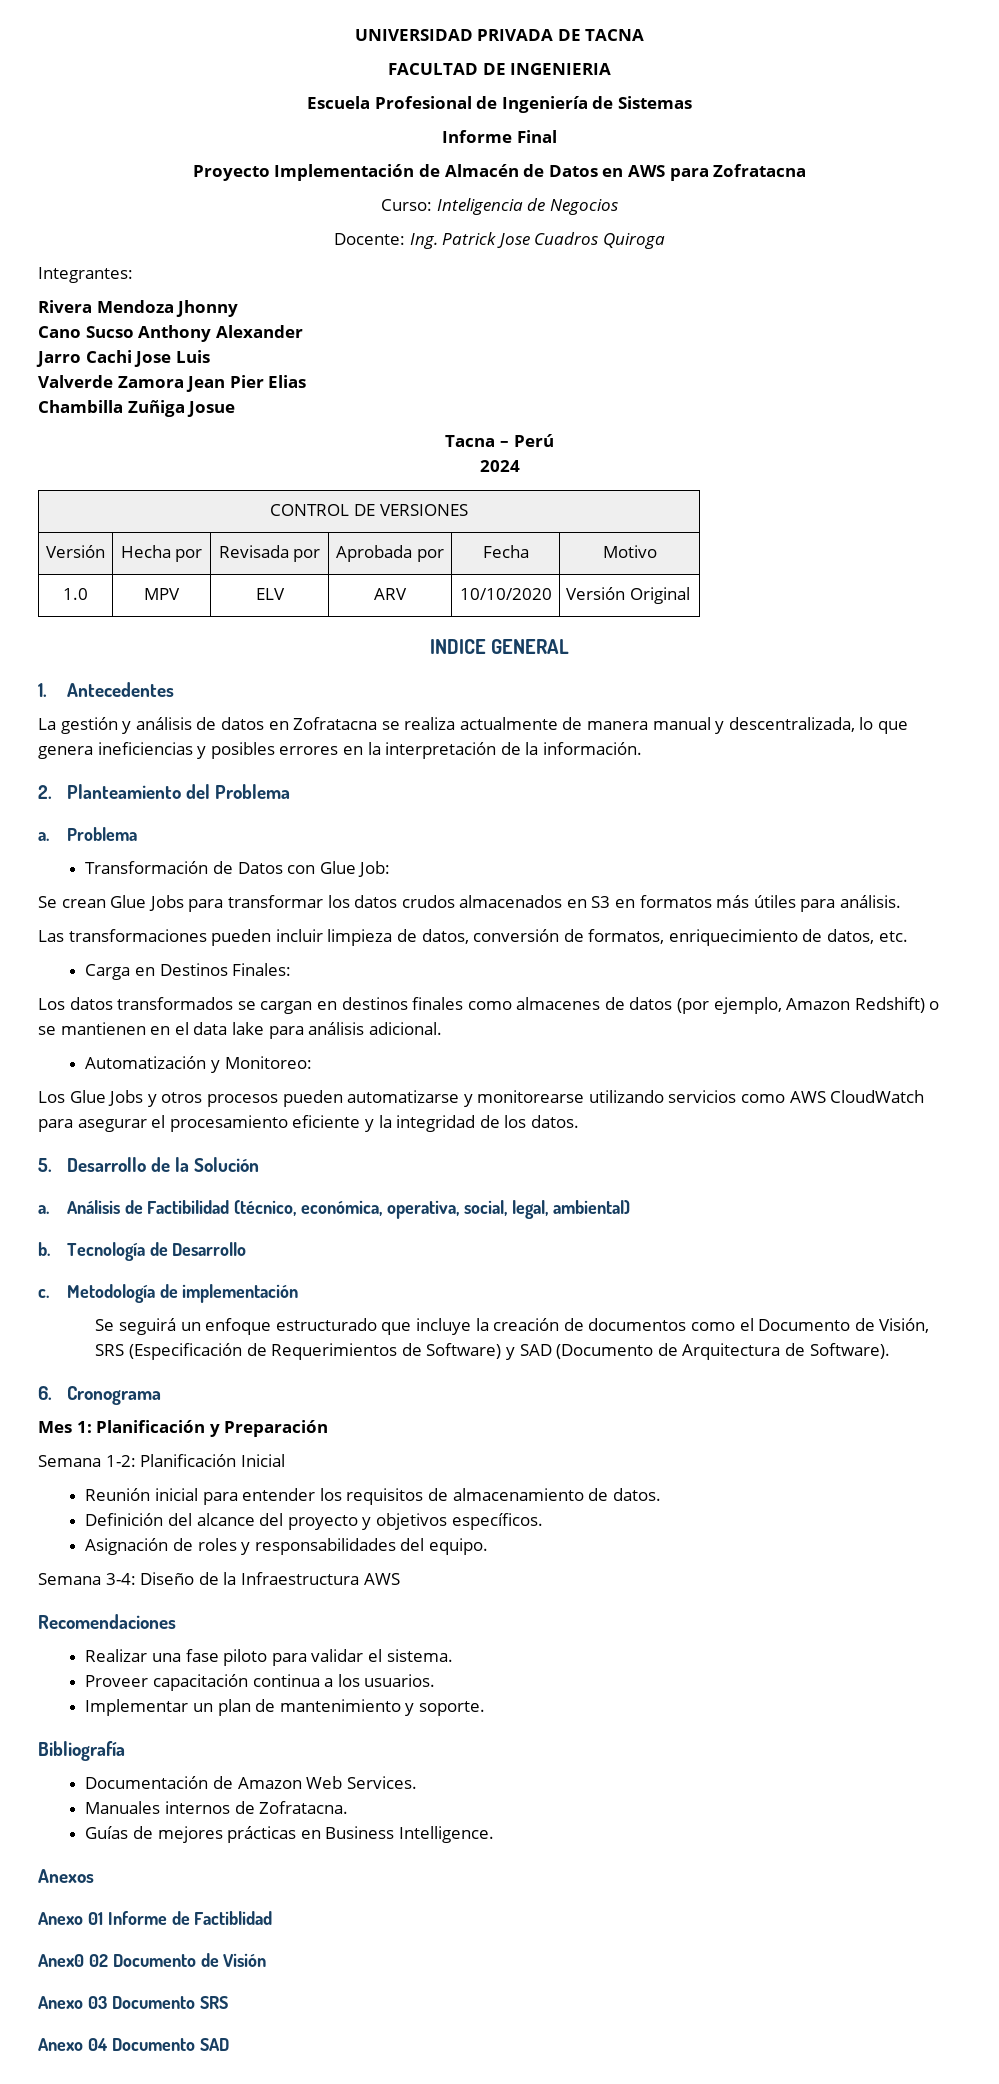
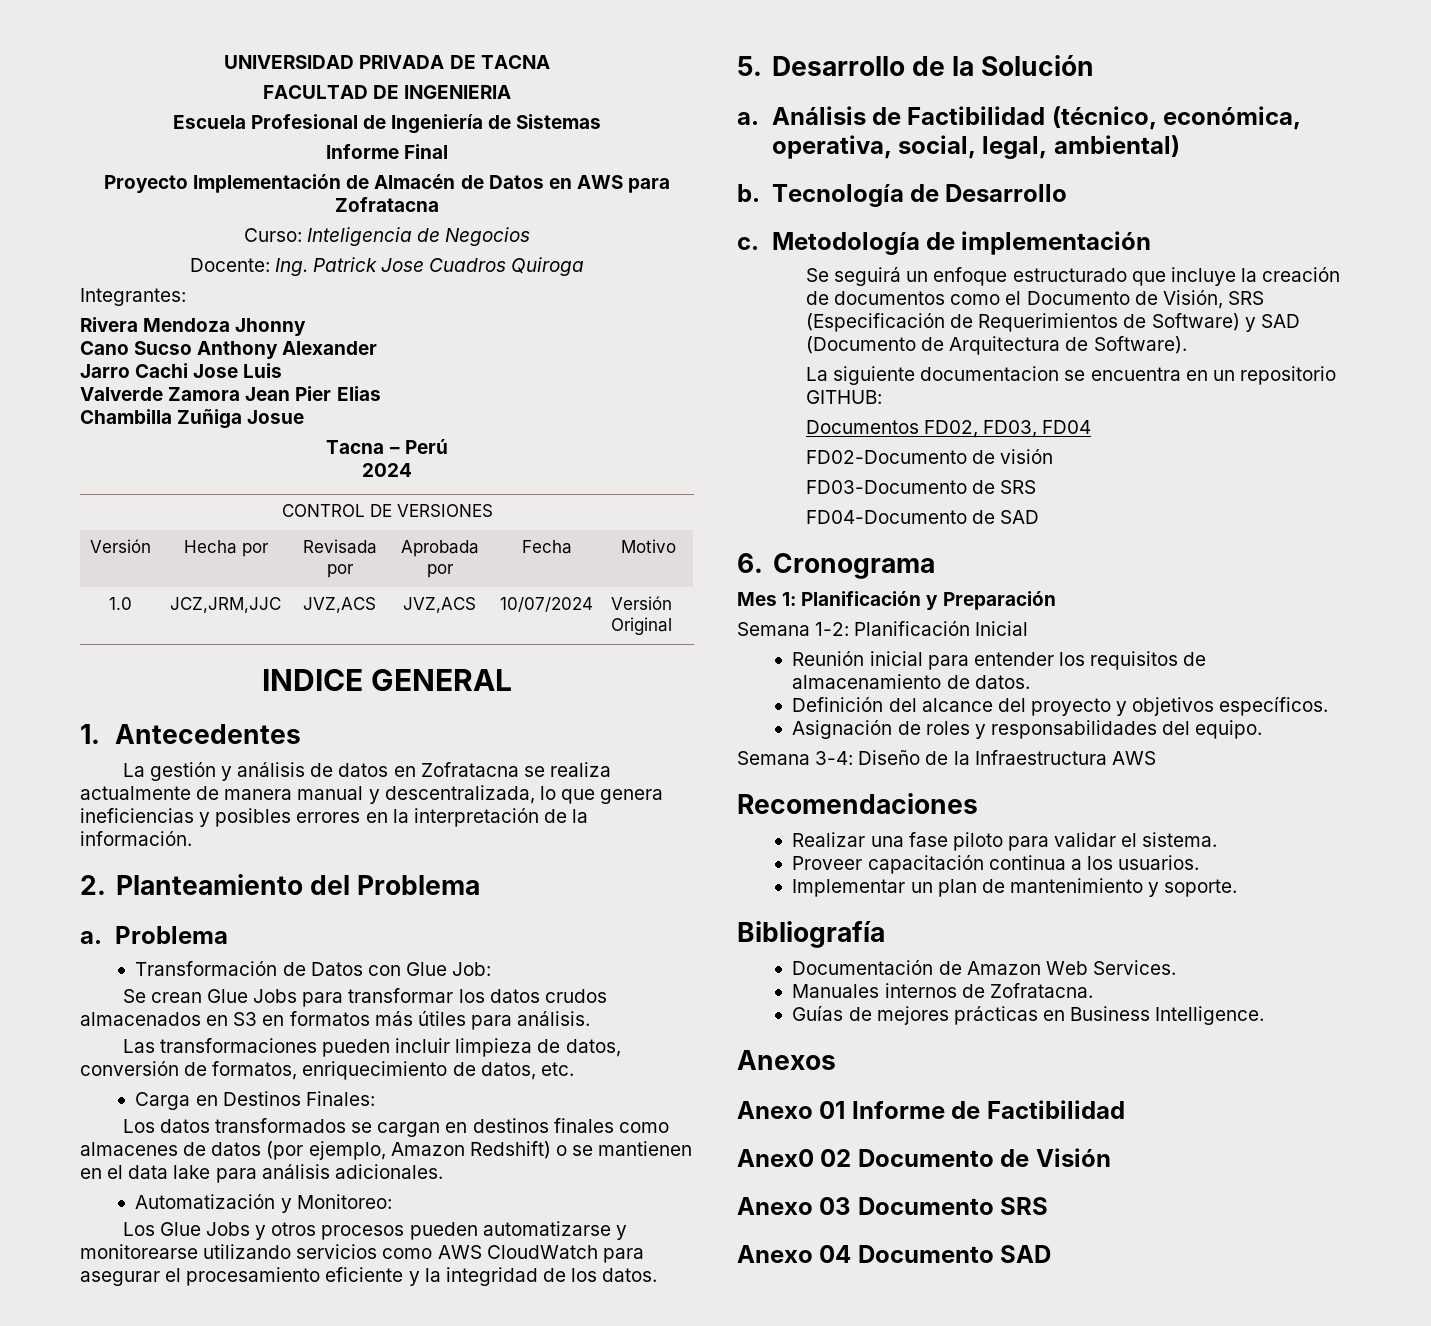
- 1.0 | MPV | ELV | ARV | 10/10/2020 | Versión Original
+ 1.0 | JCZ,JRM,JJC | JVZ,ACS | JVZ,ACS | 10/07/2024 | Versión Original
- Los datos transformados se cargan en destinos finales como almacenes de datos (por ejemplo, Amazon Redshift) o se mantienen en el data lake para análisis adicional.
+ Los datos transformados se cargan en destinos finales como almacenes de datos (por ejemplo, Amazon Redshift) o se mantienen en el data lake para análisis adicionales.
+ La siguiente documentacion se encuentra en un repositorio GITHUB:
+ Documentos FD02, FD03, FD04
+ FD02-Documento de visión
+ FD03-Documento de SRS
+ FD04-Documento de SAD
- Anexo 01 Informe de Factiblidad
+ Anexo 01 Informe de Factibilidad

